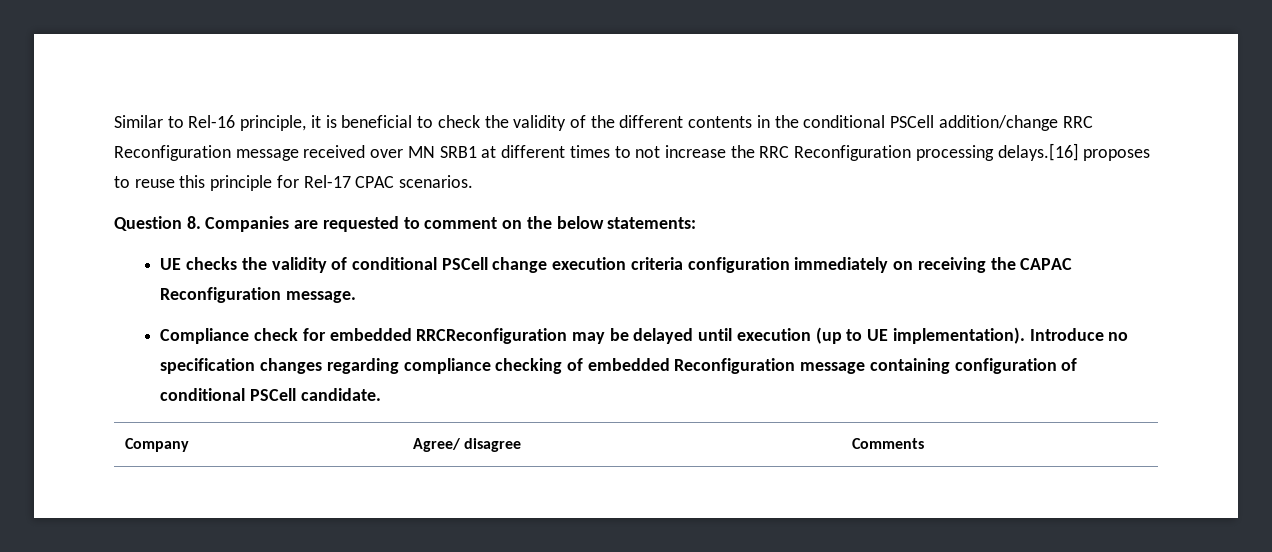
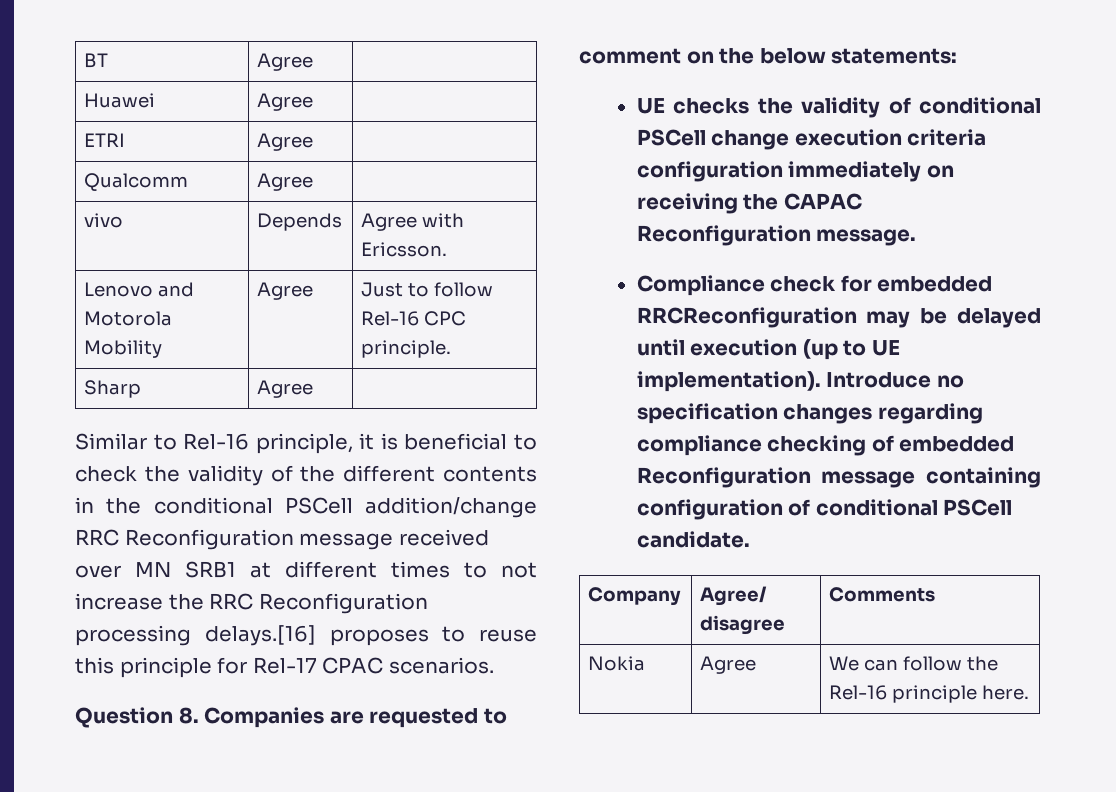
+ BT | Agree |
+ Huawei | Agree |
+ ETRI | Agree |
+ Qualcomm | Agree |
+ vivo | Depends | Agree with Ericsson.
+ Lenovo and Motorola Mobility | Agree | Just to follow Rel-16 CPC principle.
+ Sharp | Agree |
+ Nokia | Agree | We can follow the Rel-16 principle here.

